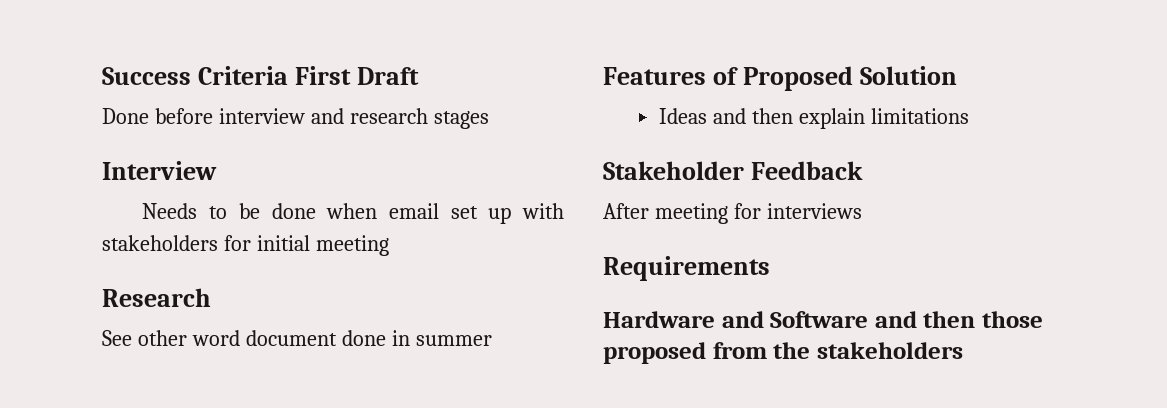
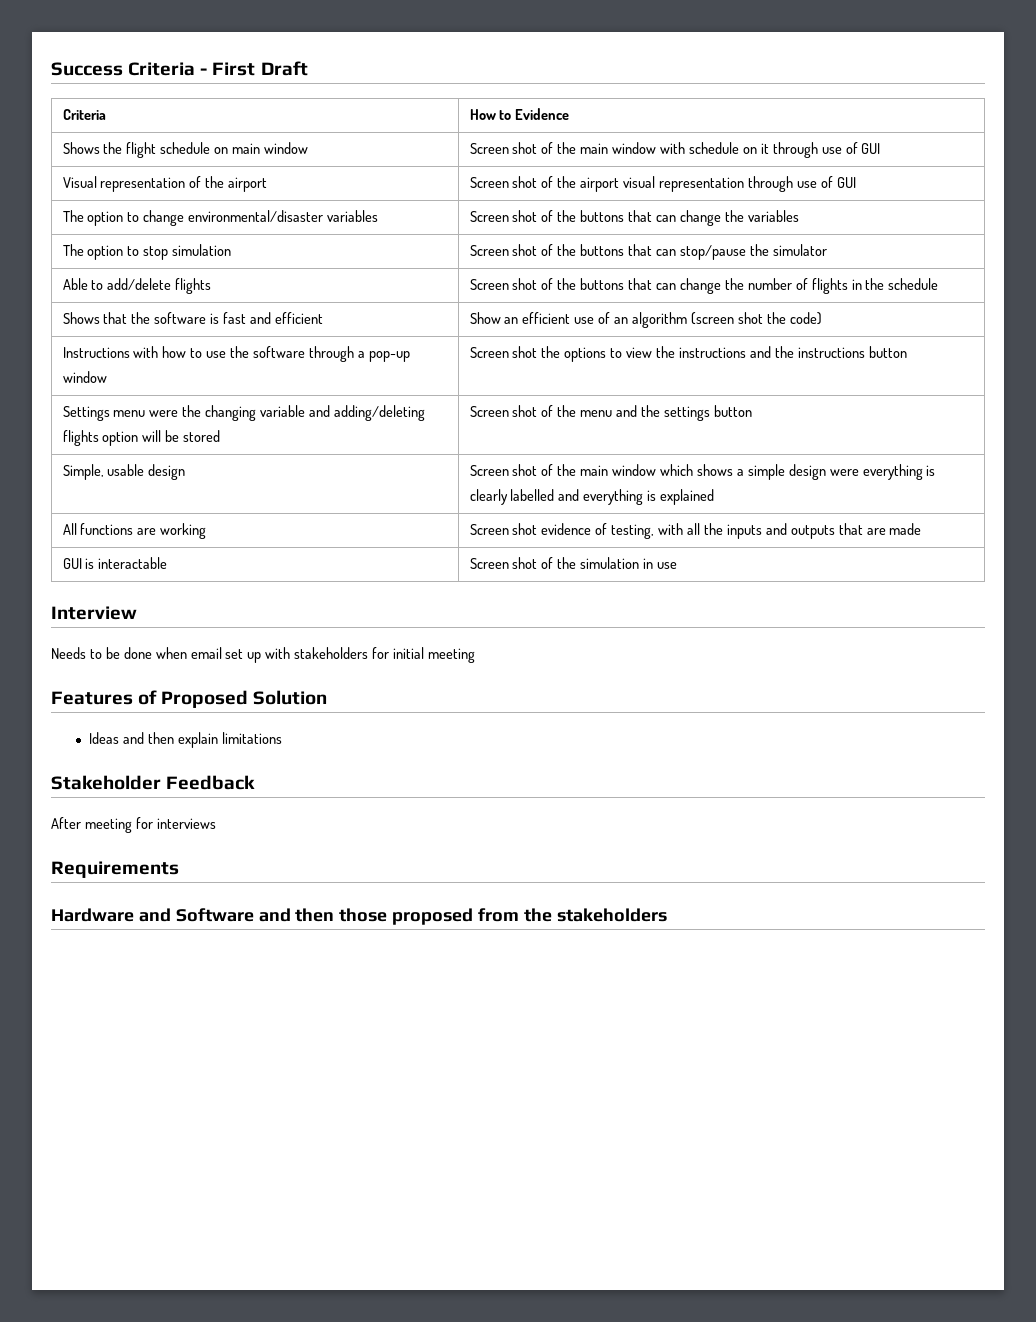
- Success Criteria First Draft
+ Success Criteria - First Draft
- Done before interview and research stages
+ Criteria | How to Evidence
+ Shows the flight schedule on main window | Screen shot of the main window with schedule on it through use of GUI
+ Visual representation of the airport | Screen shot of the airport visual representation through use of GUI
+ The option to change environmental/disaster variables | Screen shot of the buttons that can change the variables
+ The option to stop simulation | Screen shot of the buttons that can stop/pause the simulator
+ Able to add/delete flights | Screen shot of the buttons that can change the number of flights in the schedule
+ Shows that the software is fast and efficient | Show an efficient use of an algorithm (screen shot the code)
+ Instructions with how to use the software through a pop-up window | Screen shot the options to view the instructions and the instructions button
+ Settings menu were the changing variable and adding/deleting flights option will be stored | Screen shot of the menu and the settings button
+ Simple, usable design | Screen shot of the main window which shows a simple design were everything is clearly labelled and everything is explained
+ All functions are working | Screen shot evidence of testing, with all the inputs and outputs that are made
+ GUI is interactable | Screen shot of the simulation in use
- Research
- See other word document done in summer

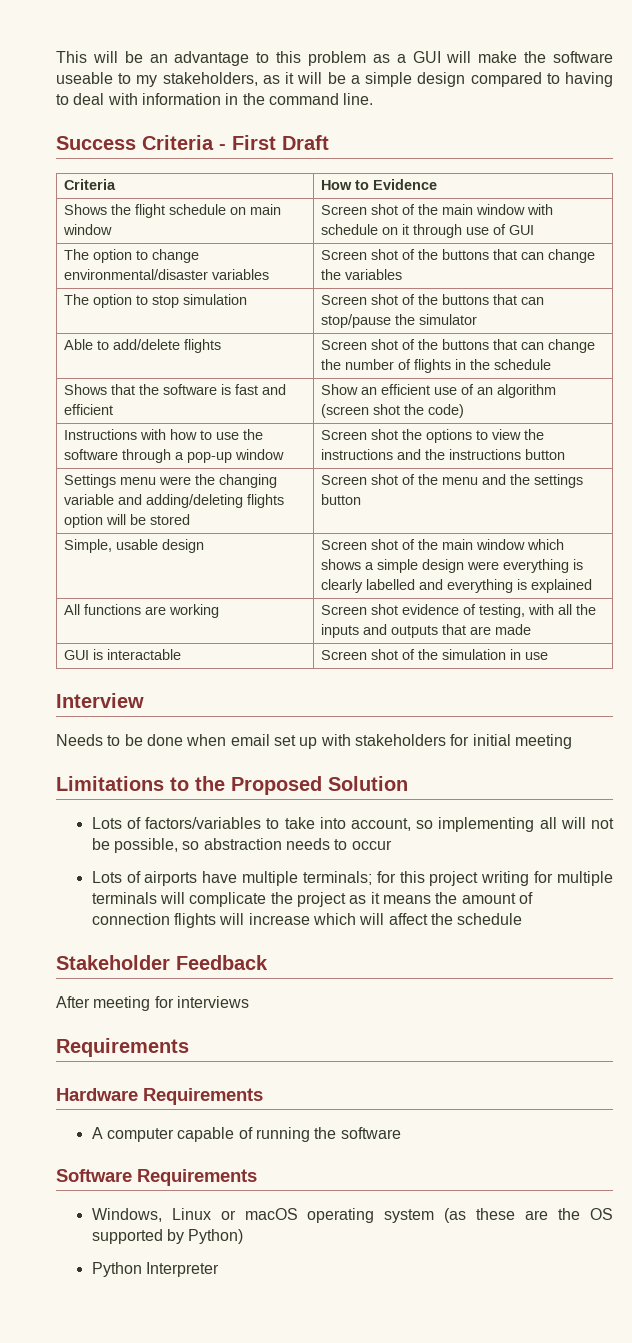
+ This will be an advantage to this problem as a GUI will make the software useable to my stakeholders, as it will be a simple design compared to having to deal with information in the command line.
- Visual representation of the airport | Screen shot of the airport visual representation through use of GUI
- Features of Proposed Solution
+ Limitations to the Proposed Solution
- Ideas and then explain limitations
+ Lots of factors/variables to take into account, so implementing all will not be possible, so abstraction needs to occur
+ Lots of airports have multiple terminals; for this project writing for multiple terminals will complicate the project as it means the amount of connection flights will increase which will affect the schedule
- Hardware and Software and then those proposed from the stakeholders
+ Hardware Requirements
+ A computer capable of running the software
+ Software Requirements
+ Windows, Linux or macOS operating system (as these are the OS supported by Python)
+ Python Interpreter

